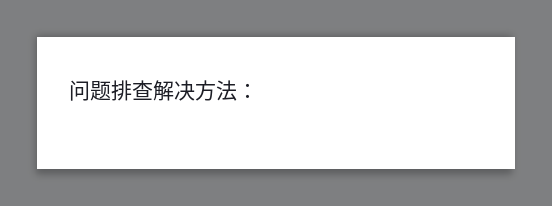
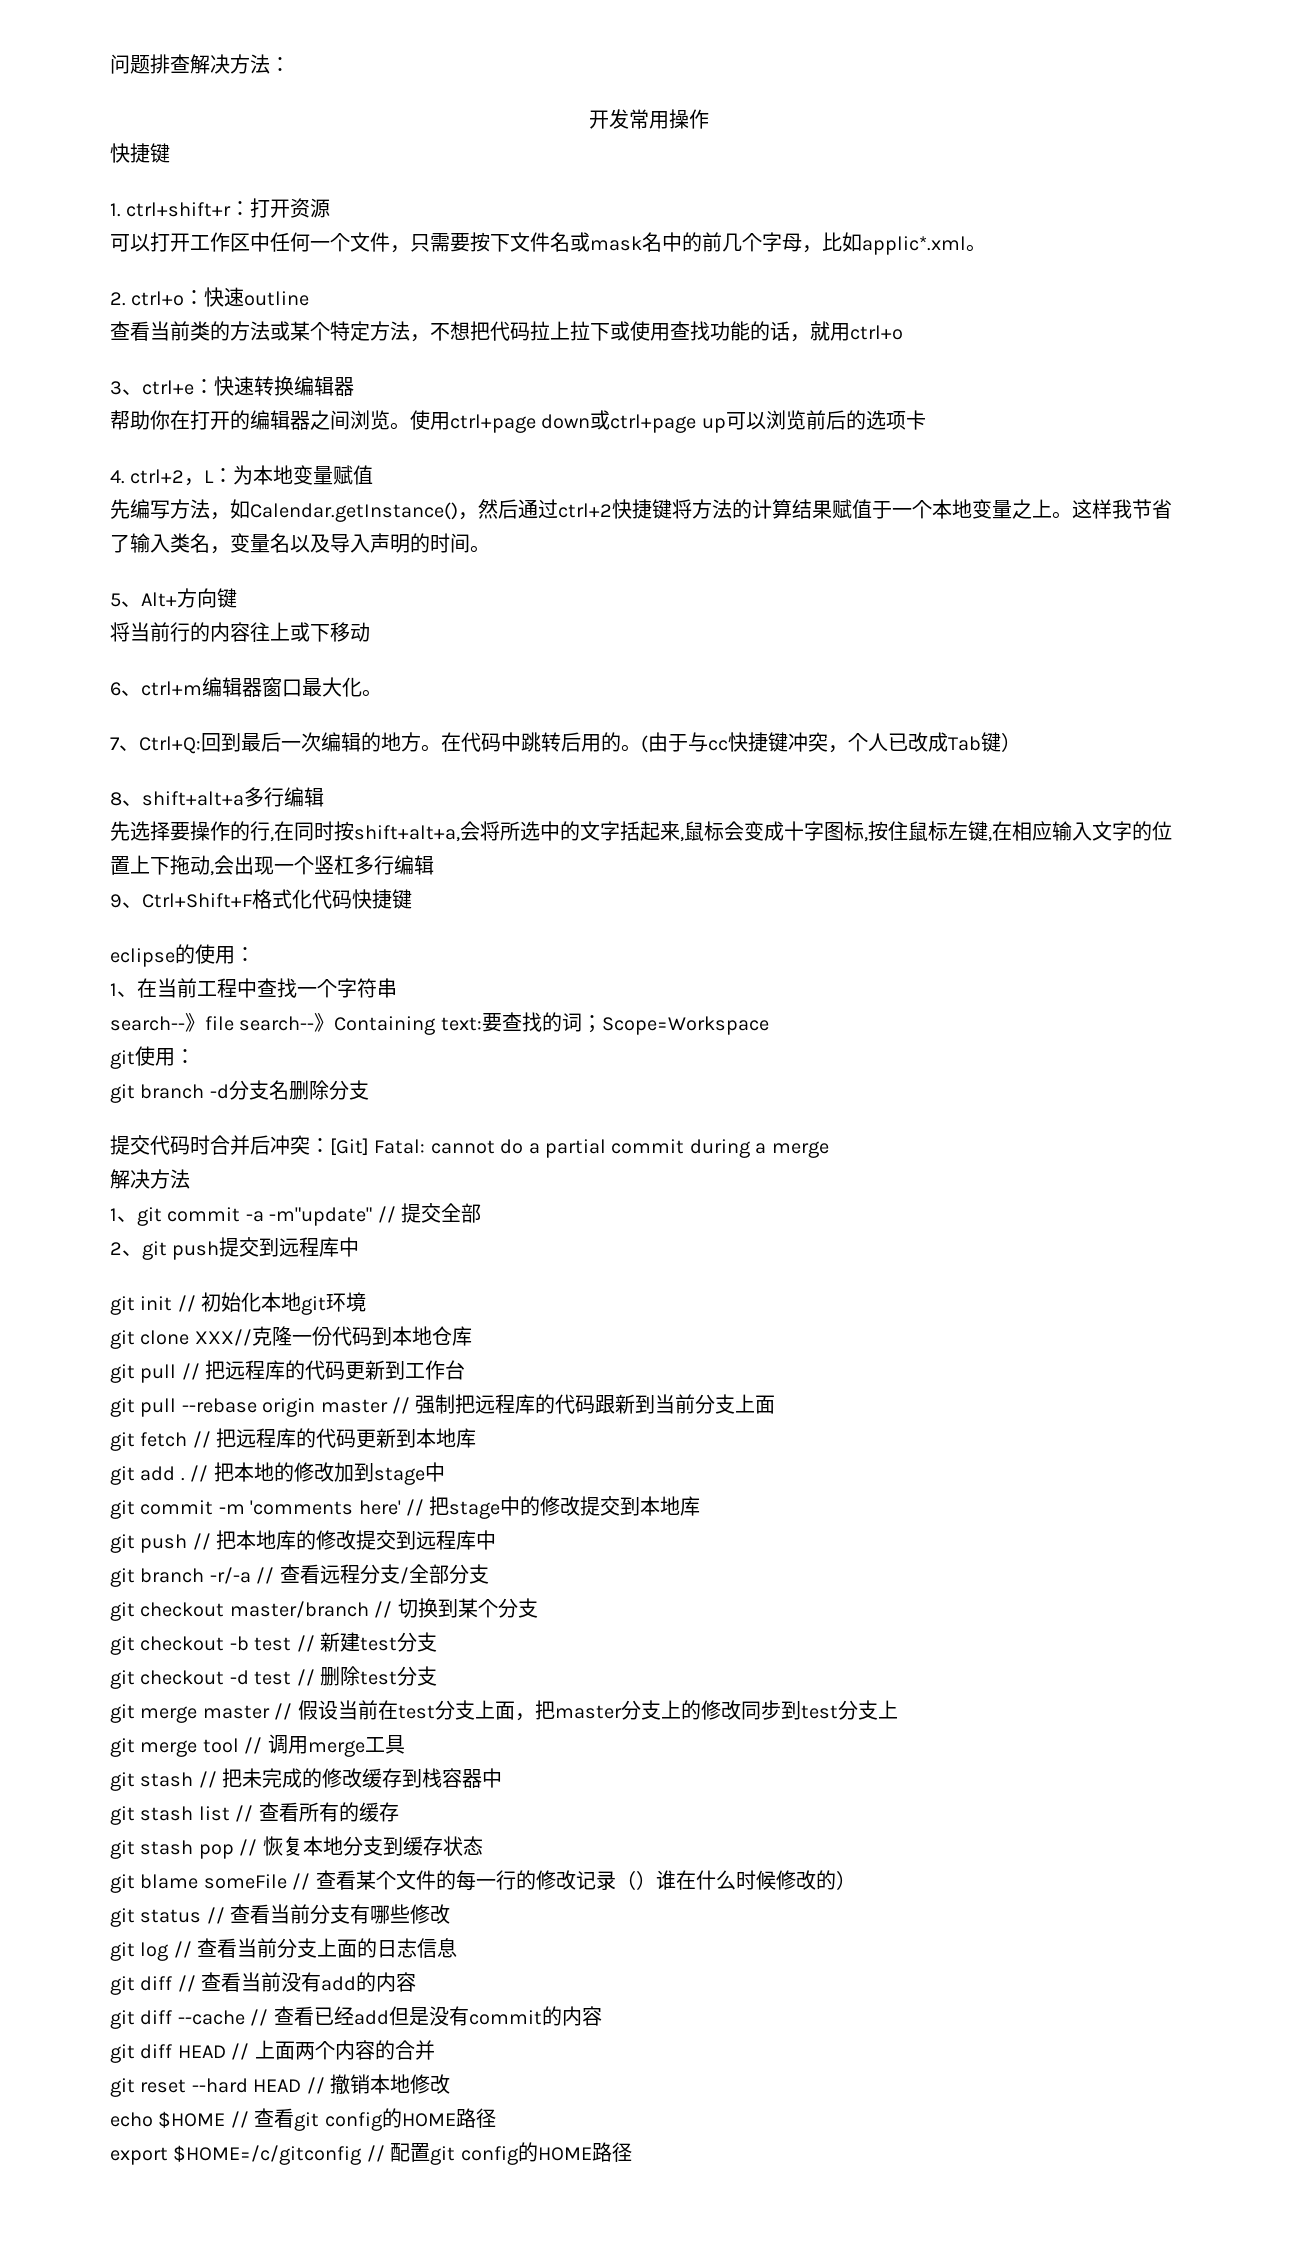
+ 开发常用操作
+ 快捷键
+ 1. ctrl+shift+r：打开资源
+ 可以打开工作区中任何一个文件，只需要按下文件名或mask名中的前几个字母，比如applic*.xml。
+ 2. ctrl+o：快速outline
+ 查看当前类的方法或某个特定方法，不想把代码拉上拉下或使用查找功能的话，就用ctrl+o
+ 3、ctrl+e：快速转换编辑器
+ 帮助你在打开的编辑器之间浏览。使用ctrl+page down或ctrl+page up可以浏览前后的选项卡
+ 4. ctrl+2，L：为本地变量赋值
+ 先编写方法，如Calendar.getInstance()，然后通过ctrl+2快捷键将方法的计算结果赋值于一个本地变量之上。这样我节省了输入类名，变量名以及导入声明的时间。
+ 5、Alt+方向键
+ 将当前行的内容往上或下移动
+ 6、ctrl+m编辑器窗口最大化。
+ 7、Ctrl+Q:回到最后一次编辑的地方。在代码中跳转后用的。(由于与cc快捷键冲突，个人已改成Tab键）
+ 8、shift+alt+a多行编辑
+ 先选择要操作的行,在同时按shift+alt+a,会将所选中的文字括起来,鼠标会变成十字图标,按住鼠标左键,在相应输入文字的位置上下拖动,会出现一个竖杠多行编辑
+ 9、Ctrl+Shift+F格式化代码快捷键
+ eclipse的使用：
+ 1、在当前工程中查找一个字符串
+ search--》file search--》Containing text:要查找的词；Scope=Workspace
+ git使用：
+ git branch -d分支名删除分支
+ 提交代码时合并后冲突：[Git] Fatal: cannot do a partial commit during a merge
+ 解决方法
+ 1、git commit -a -m"update" // 提交全部
+ 2、git push提交到远程库中
+ git init // 初始化本地git环境
+ git clone XXX//克隆一份代码到本地仓库
+ git pull // 把远程库的代码更新到工作台
+ git pull --rebase origin master // 强制把远程库的代码跟新到当前分支上面
+ git fetch // 把远程库的代码更新到本地库
+ git add . // 把本地的修改加到stage中
+ git commit -m 'comments here' // 把stage中的修改提交到本地库
+ git push // 把本地库的修改提交到远程库中
+ git branch -r/-a // 查看远程分支/全部分支
+ git checkout master/branch // 切换到某个分支
+ git checkout -b test // 新建test分支
+ git checkout -d test // 删除test分支
+ git merge master // 假设当前在test分支上面，把master分支上的修改同步到test分支上
+ git merge tool // 调用merge工具
+ git stash // 把未完成的修改缓存到栈容器中
+ git stash list // 查看所有的缓存
+ git stash pop // 恢复本地分支到缓存状态
+ git blame someFile // 查看某个文件的每一行的修改记录（）谁在什么时候修改的）
+ git status // 查看当前分支有哪些修改
+ git log // 查看当前分支上面的日志信息
+ git diff // 查看当前没有add的内容
+ git diff --cache // 查看已经add但是没有commit的内容
+ git diff HEAD // 上面两个内容的合并
+ git reset --hard HEAD // 撤销本地修改
+ echo $HOME // 查看git config的HOME路径
+ export $HOME=/c/gitconfig // 配置git config的HOME路径

